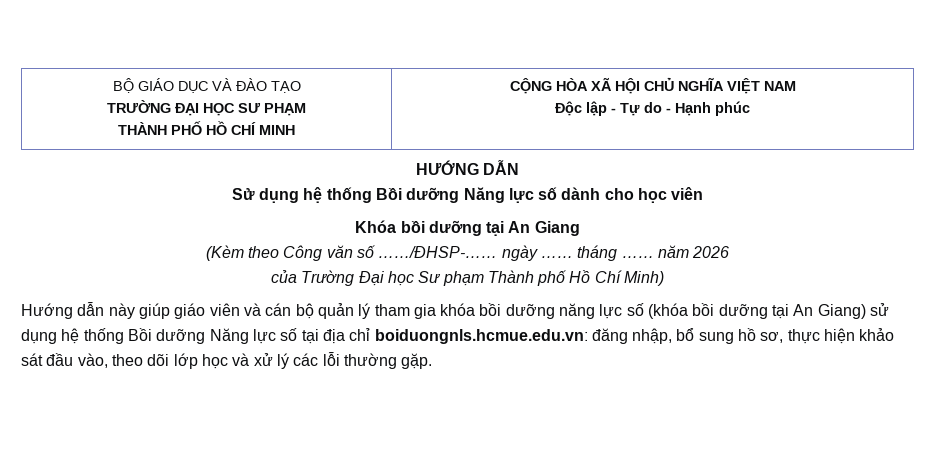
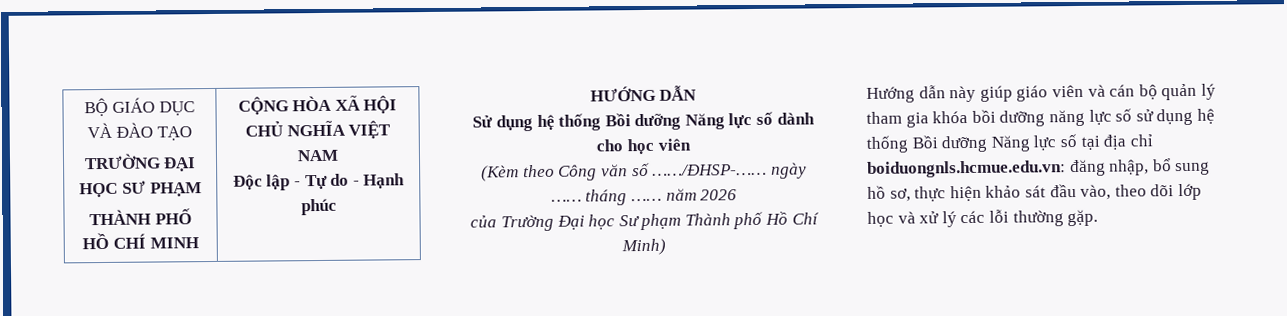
- Khóa bồi dưỡng tại An Giang
- Hướng dẫn này giúp giáo viên và cán bộ quản lý tham gia khóa bồi dưỡng năng lực số (khóa bồi dưỡng tại An Giang) sử dụng hệ thống Bồi dưỡng Năng lực số tại địa chỉ boiduongnls.hcmue.edu.vn: đăng nhập, bổ sung hồ sơ, thực hiện khảo sát đầu vào, theo dõi lớp học và xử lý các lỗi thường gặp.
+ Hướng dẫn này giúp giáo viên và cán bộ quản lý tham gia khóa bồi dưỡng năng lực số sử dụng hệ thống Bồi dưỡng Năng lực số tại địa chỉ boiduongnls.hcmue.edu.vn: đăng nhập, bổ sung hồ sơ, thực hiện khảo sát đầu vào, theo dõi lớp học và xử lý các lỗi thường gặp.

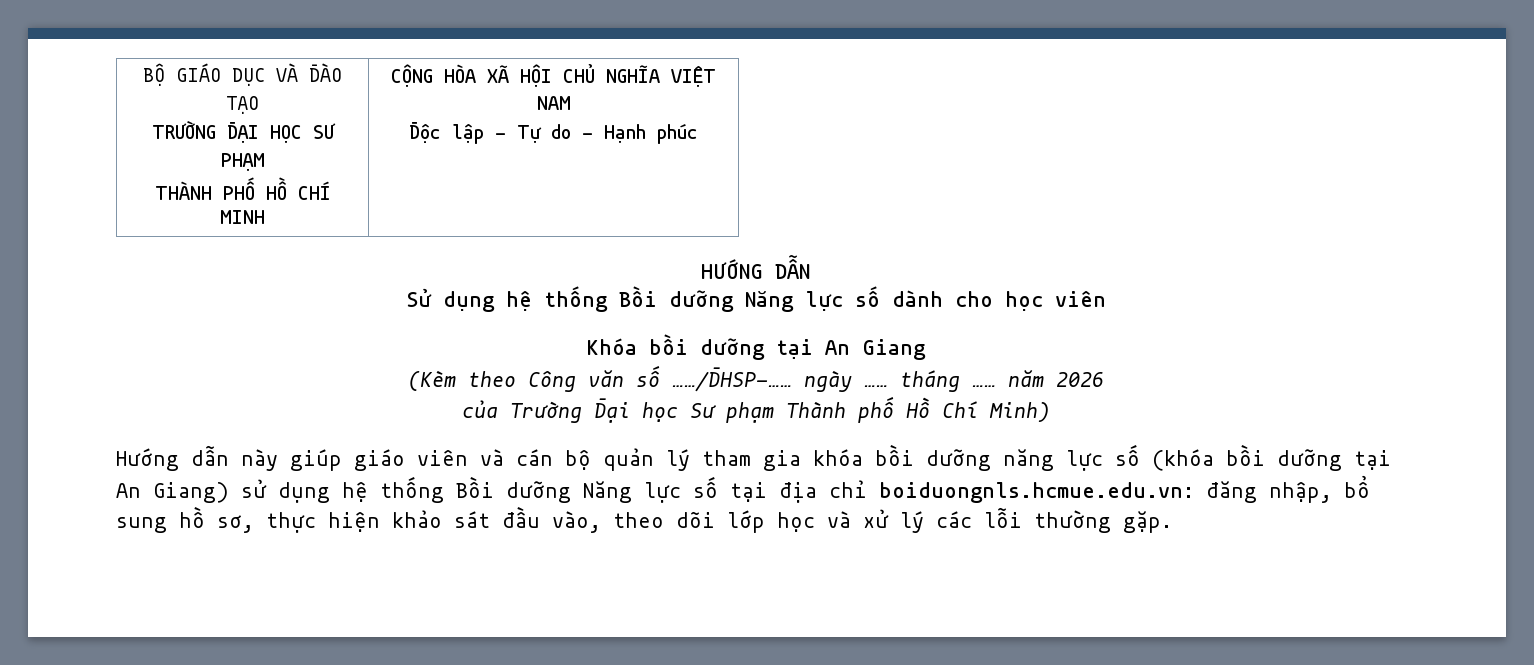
+ Khóa bồi dưỡng tại An Giang
- Hướng dẫn này giúp giáo viên và cán bộ quản lý tham gia khóa bồi dưỡng năng lực số sử dụng hệ thống Bồi dưỡng Năng lực số tại địa chỉ boiduongnls.hcmue.edu.vn: đăng nhập, bổ sung hồ sơ, thực hiện khảo sát đầu vào, theo dõi lớp học và xử lý các lỗi thường gặp.
+ Hướng dẫn này giúp giáo viên và cán bộ quản lý tham gia khóa bồi dưỡng năng lực số (khóa bồi dưỡng tại An Giang) sử dụng hệ thống Bồi dưỡng Năng lực số tại địa chỉ boiduongnls.hcmue.edu.vn: đăng nhập, bổ sung hồ sơ, thực hiện khảo sát đầu vào, theo dõi lớp học và xử lý các lỗi thường gặp.

